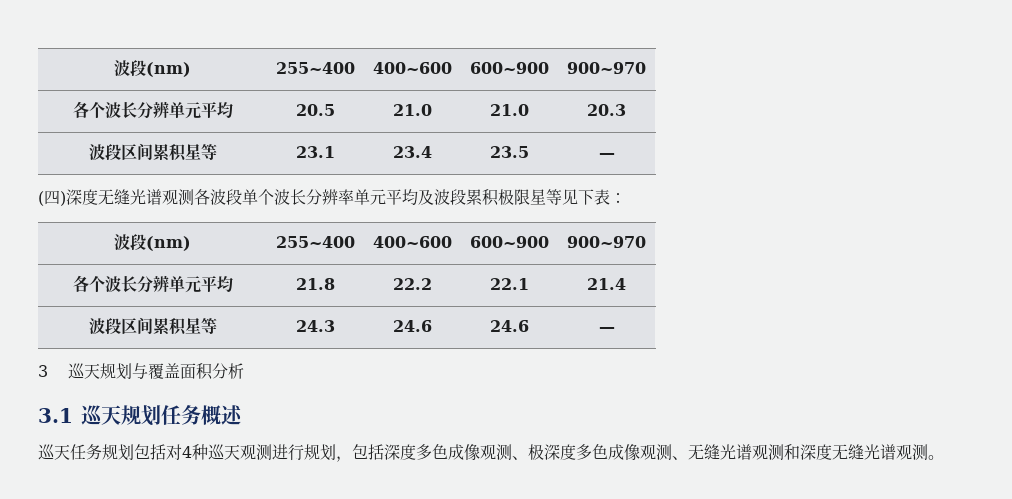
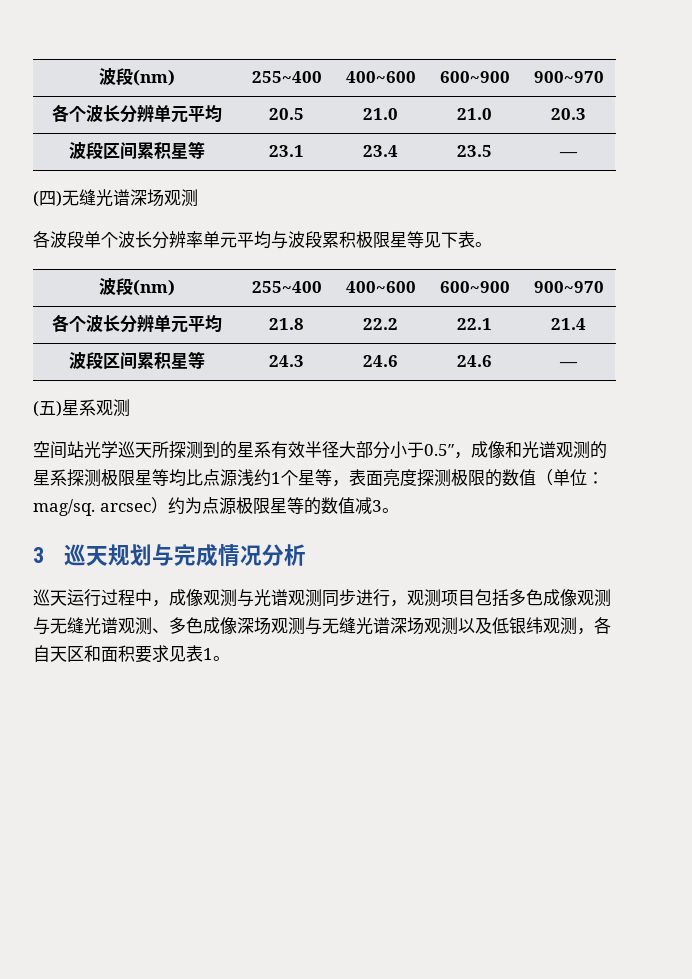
- (四)深度无缝光谱观测各波段单个波长分辨率单元平均及波段累积极限星等见下表：
+ (四)无缝光谱深场观测
+ 各波段单个波长分辨率单元平均与波段累积极限星等见下表。
- 3巡天规划与覆盖面积分析
- 3.1巡天规划任务概述
- 巡天任务规划包括对4种巡天观测进行规划，包括深度多色成像观测、极深度多色成像观测、无缝光谱观测和深度无缝光谱观测。
+ (五)星系观测
+ 空间站光学巡天所探测到的星系有效半径大部分小于0.5″，成像和光谱观测的星系探测极限星等均比点源浅约1个星等，表面亮度探测极限的数值（单位：mag/sq. arcsec）约为点源极限星等的数值减3。
+ 3巡天规划与完成情况分析
+ 巡天运行过程中，成像观测与光谱观测同步进行，观测项目包括多色成像观测与无缝光谱观测、多色成像深场观测与无缝光谱深场观测以及低银纬观测，各自天区和面积要求见表1。

